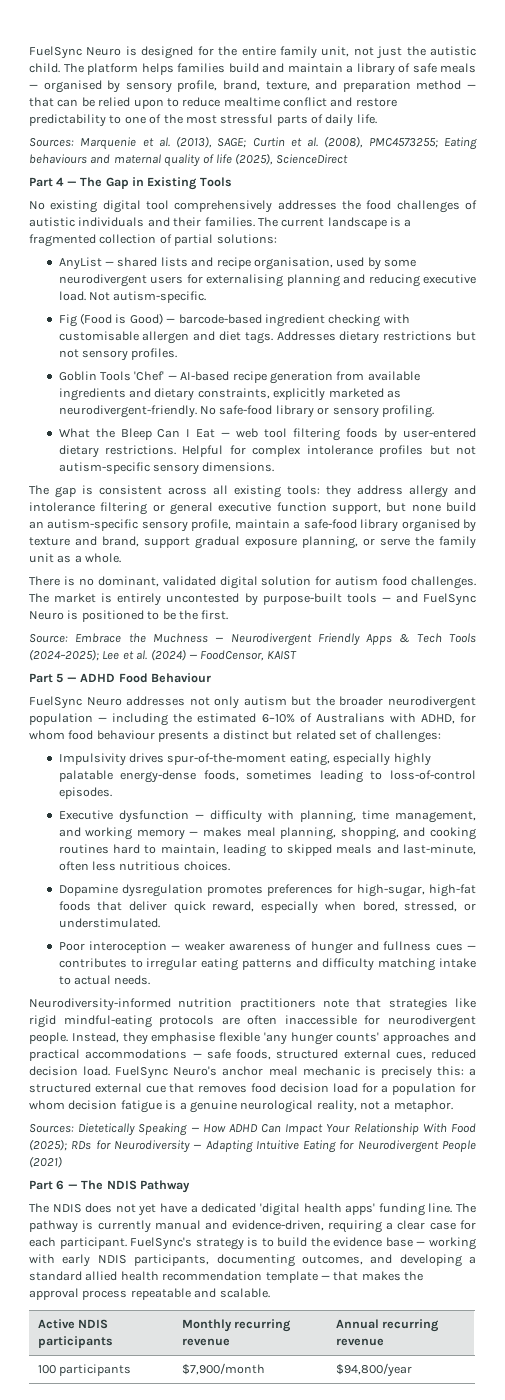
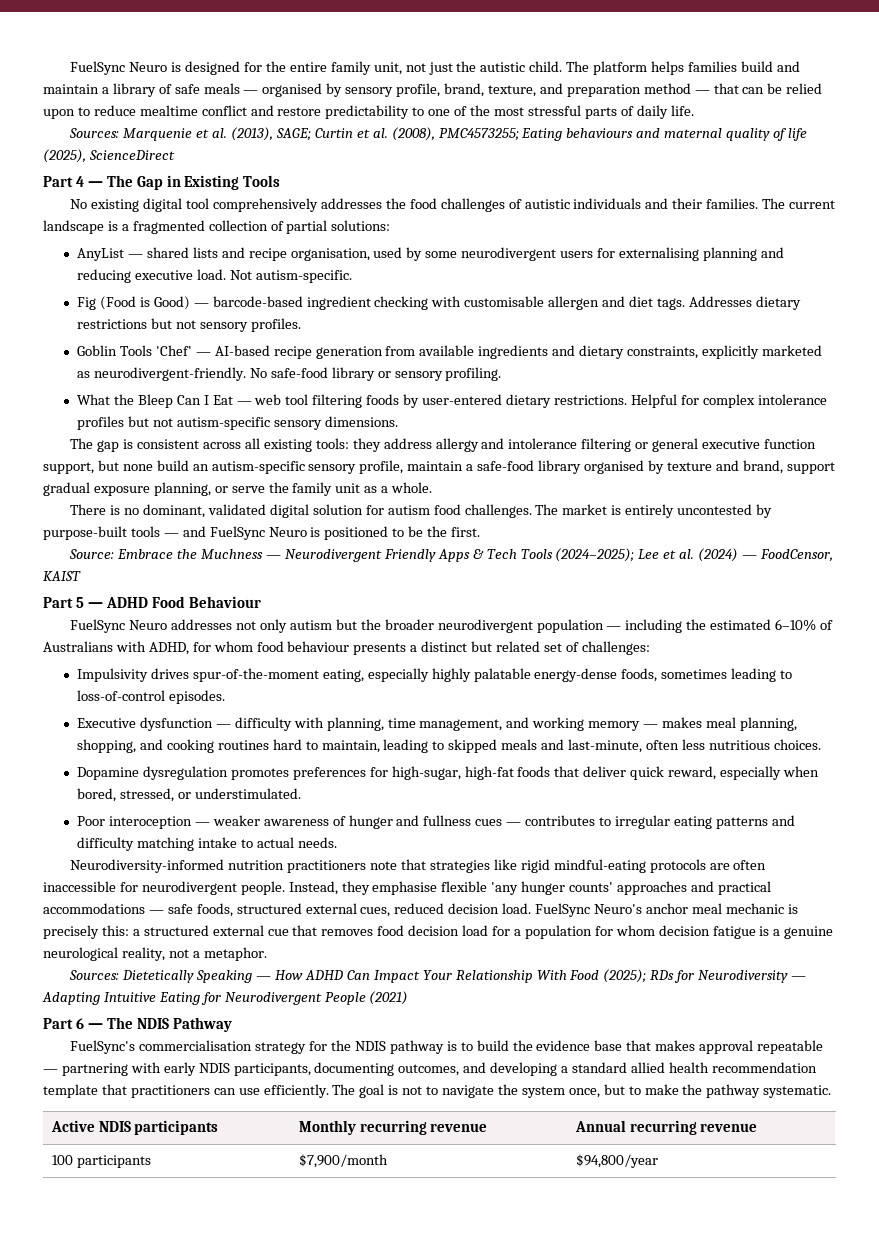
- The NDIS does not yet have a dedicated 'digital health apps' funding line. The pathway is currently manual and evidence-driven, requiring a clear case for each participant. FuelSync's strategy is to build the evidence base — working with early NDIS participants, documenting outcomes, and developing a standard allied health recommendation template — that makes the approval process repeatable and scalable.
+ FuelSync's commercialisation strategy for the NDIS pathway is to build the evidence base that makes approval repeatable — partnering with early NDIS participants, documenting outcomes, and developing a standard allied health recommendation template that practitioners can use efficiently. The goal is not to navigate the system once, but to make the pathway systematic.

